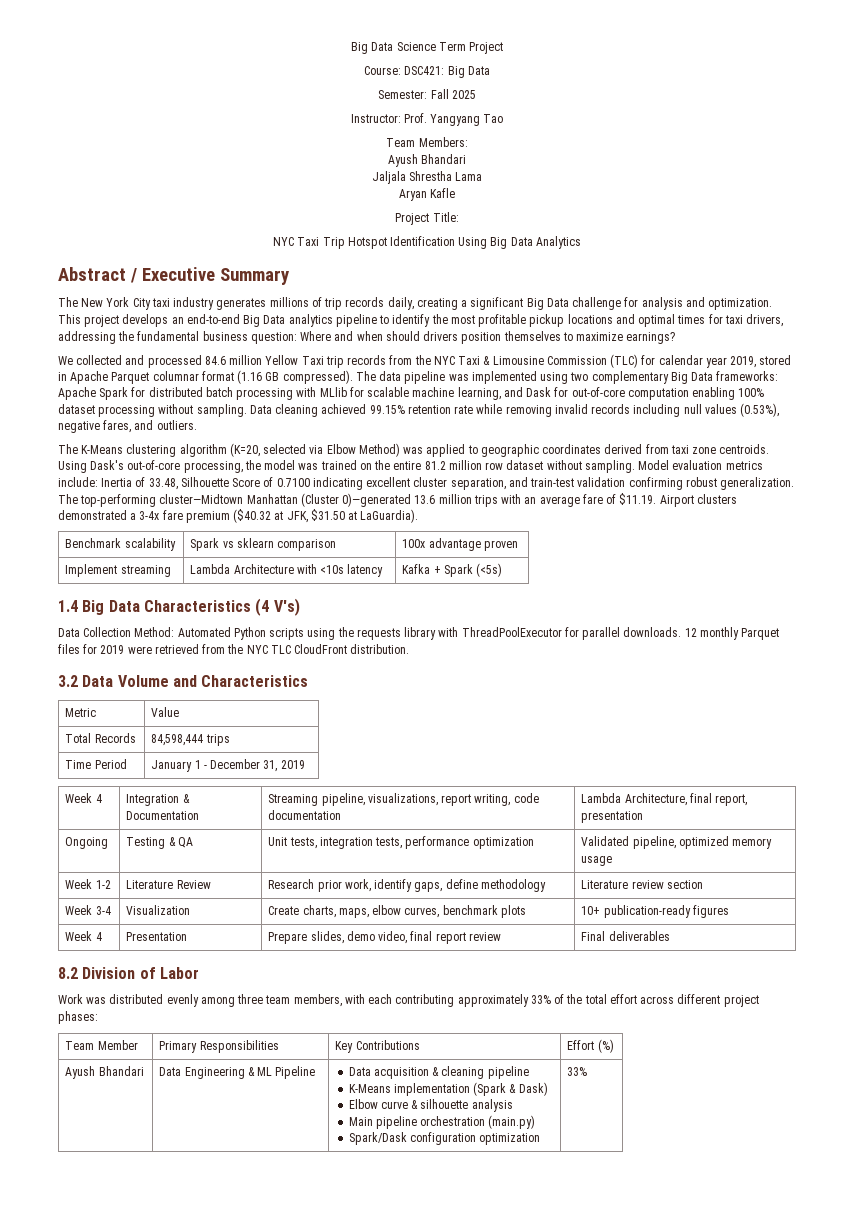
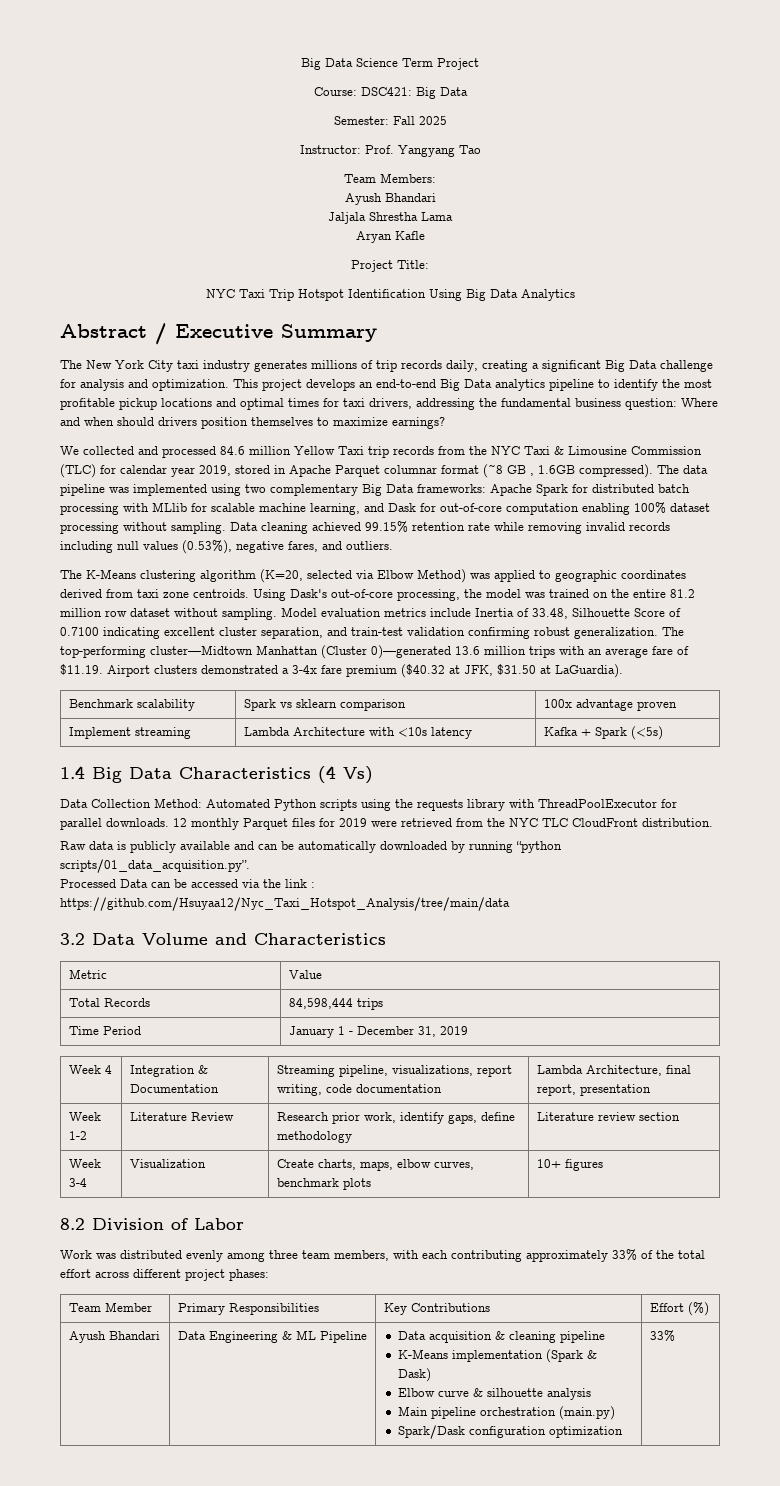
- We collected and processed 84.6 million Yellow Taxi trip records from the NYC Taxi & Limousine Commission (TLC) for calendar year 2019, stored in Apache Parquet columnar format (1.16 GB compressed).
+ We collected and processed 84.6 million Yellow Taxi trip records from the NYC Taxi & Limousine Commission (TLC) for calendar year 2019, stored in Apache Parquet columnar format (~8 GB , 1.6GB compressed).
- Model evaluation metrics include: Inertia of 33.48, Silhouette Score of 0.7100 indicating excellent cluster separation, and train-test validation confirming robust generalization.
+ Model evaluation metrics include Inertia of 33.48, Silhouette Score of 0.7100 indicating excellent cluster separation, and train-test validation confirming robust generalization.
- 1.4 Big Data Characteristics (4 V's)
+ 1.4 Big Data Characteristics (4 Vs)
+ Raw data is publicly available and can be automatically downloaded by running “python scripts/01_data_acquisition.py”.
+ Processed Data can be accessed via the link : https://github.com/Hsuyaa12/Nyc_Taxi_Hotspot_Analysis/tree/main/data
- Ongoing | Testing & QA | Unit tests, integration tests, performance optimization | Validated pipeline, optimized memory usage
- Week 3-4 | Visualization | Create charts, maps, elbow curves, benchmark plots | 10+ publication-ready figures
+ Week 3-4 | Visualization | Create charts, maps, elbow curves, benchmark plots | 10+ figures
- Week 4 | Presentation | Prepare slides, demo video, final report review | Final deliverables

